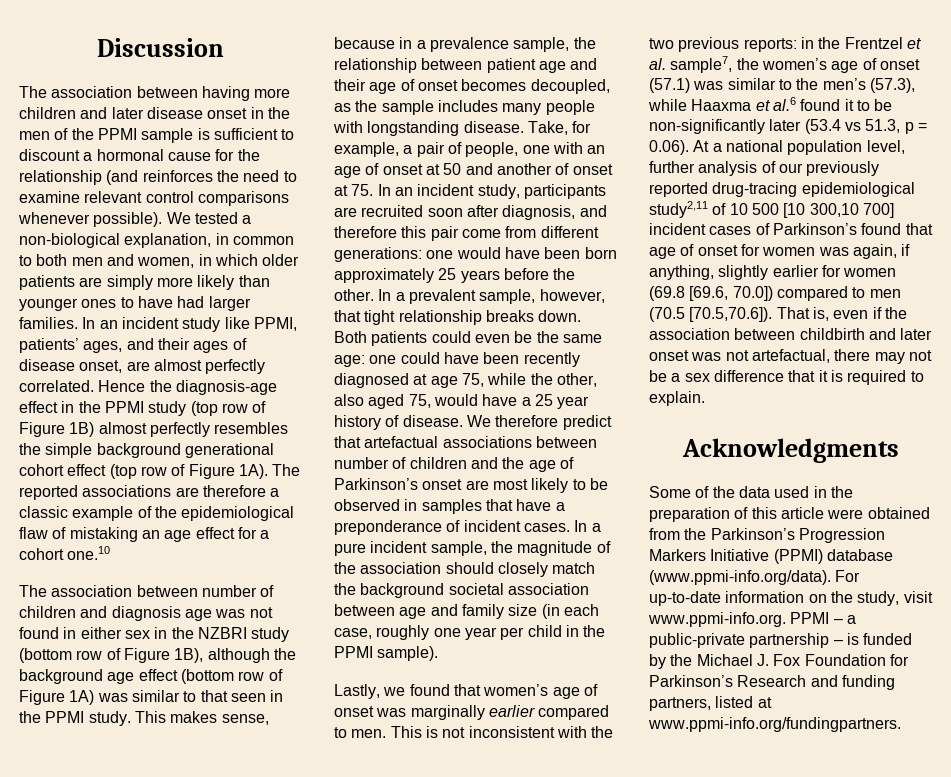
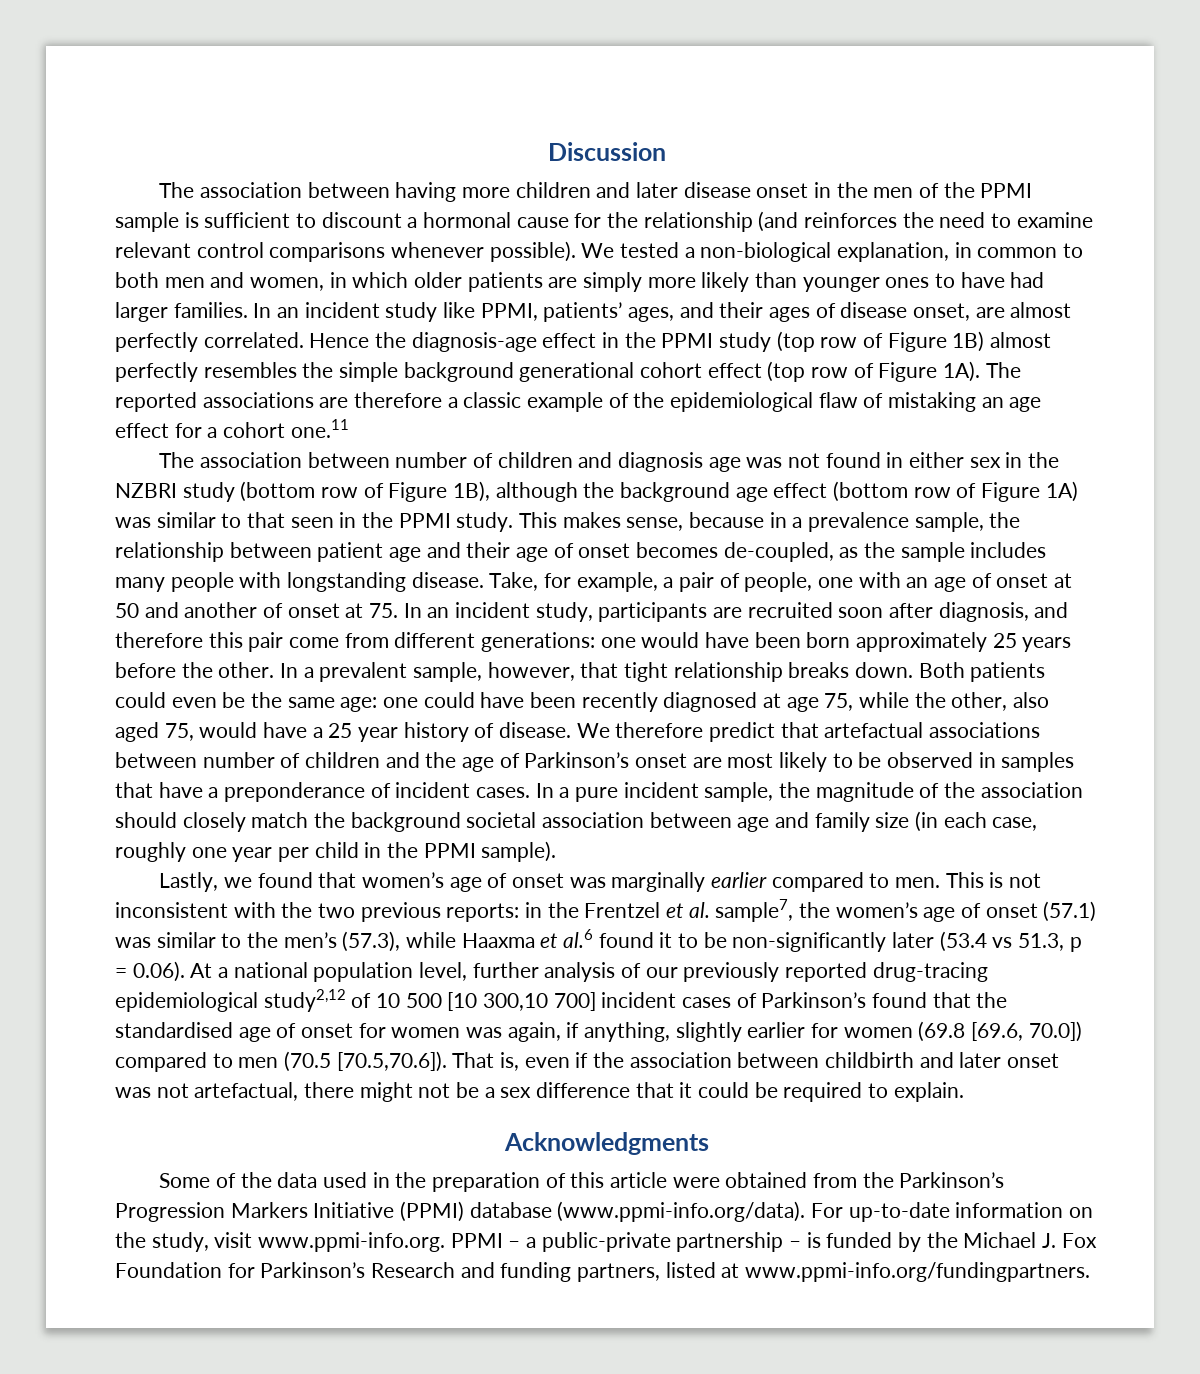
- The reported associations are therefore a classic example of the epidemiological flaw of mistaking an age effect for a cohort one.10
+ The reported associations are therefore a classic example of the epidemiological flaw of mistaking an age effect for a cohort one.11
- This makes sense, because in a prevalence sample, the relationship between patient age and their age of onset becomes decoupled, as the sample includes many people with longstanding disease.
+ This makes sense, because in a prevalence sample, the relationship between patient age and their age of onset becomes de-coupled, as the sample includes many people with longstanding disease.
- in the Frentzel et al. sample7, the women’s age of onset (57.1) was similar to the men’s (57.3), while Haaxma et al.6 found it to be non-significantly later (53.4 vs 51.3, p = 0.06). At a national population level, further analysis of our previously reported drug-tracing epidemiological study2,11 of 10 500 [10 300,10 700] incident cases of Parkinson’s found that age of onset for women was again, if anything, slightly earlier for women (69.8 [69.6, 70.0]) compared to men (70.5 [70.5,70.6]). That is, even if the association between childbirth and later onset was not artefactual, there may not be a sex difference that it is required to explain.
+ in the Frentzel et al. sample7, the women’s age of onset (57.1) was similar to the men’s (57.3), while Haaxma et al.6 found it to be non-significantly later (53.4 vs 51.3, p = 0.06). At a national population level, further analysis of our previously reported drug-tracing epidemiological study2,12 of 10 500 [10 300,10 700] incident cases of Parkinson’s found that the standardised age of onset for women was again, if anything, slightly earlier for women (69.8 [69.6, 70.0]) compared to men (70.5 [70.5,70.6]). That is, even if the association between childbirth and later onset was not artefactual, there might not be a sex difference that it could be required to explain.

